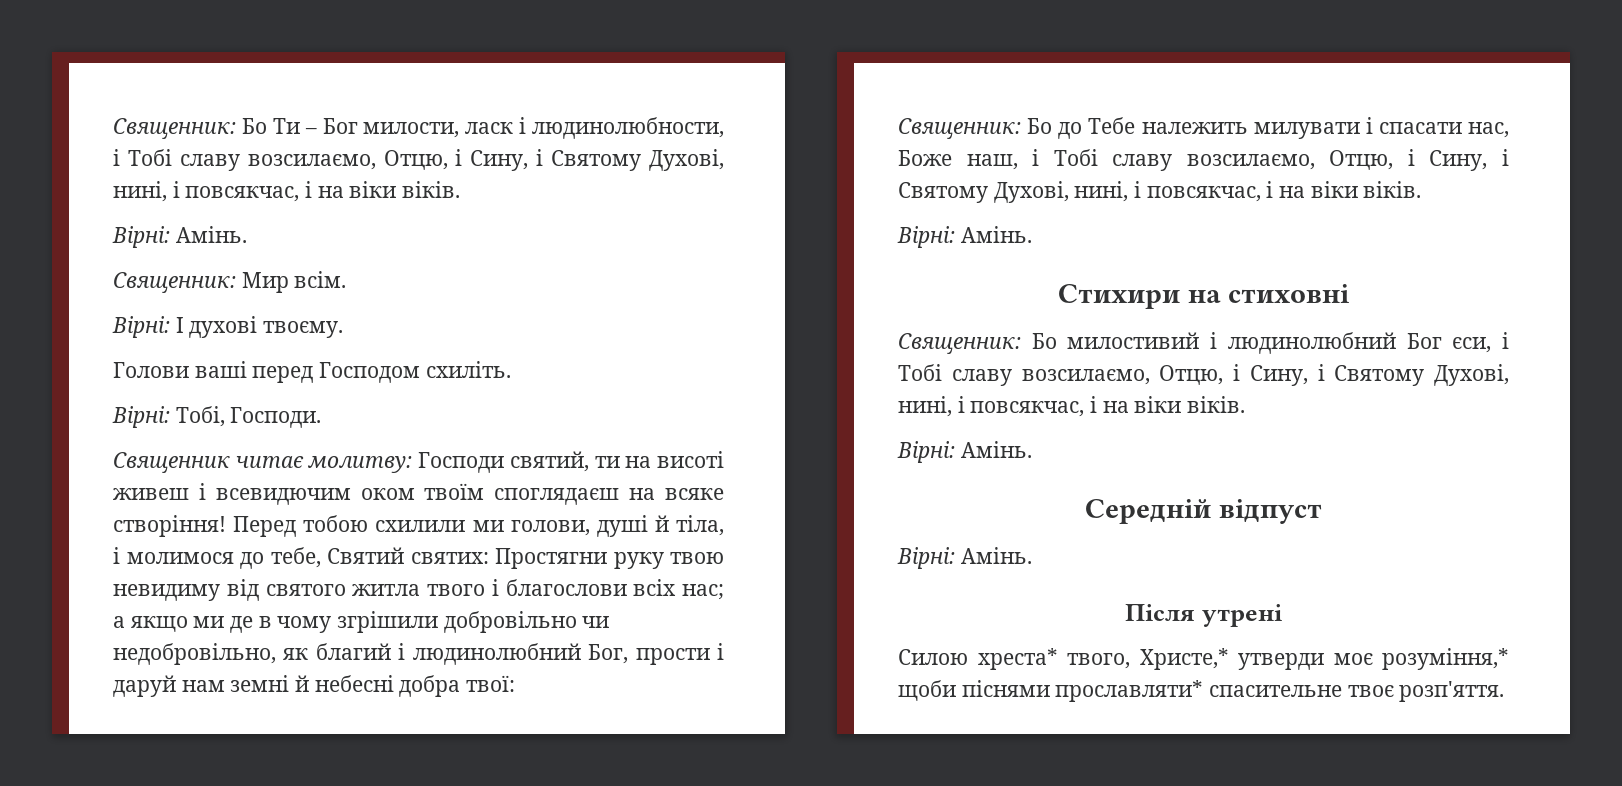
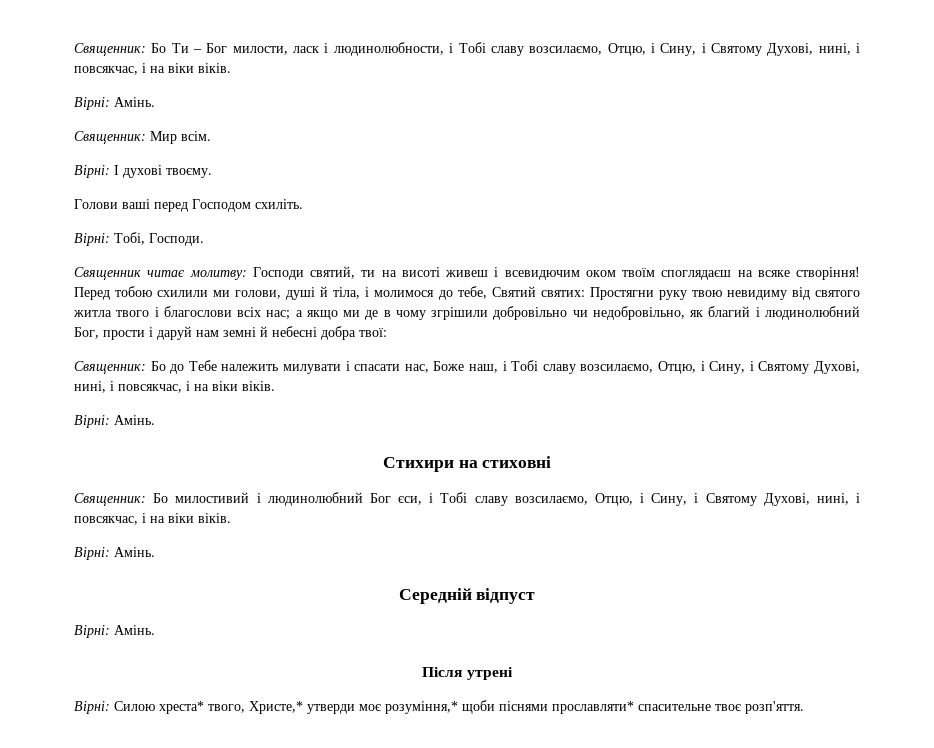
- Силою хреста* твого, Христе,* утверди моє розуміння,* щоби піснями прославляти* спасительне твоє розп'яття.
+ Вірні: Силою хреста* твого, Христе,* утверди моє розуміння,* щоби піснями прославляти* спасительне твоє розп'яття.

